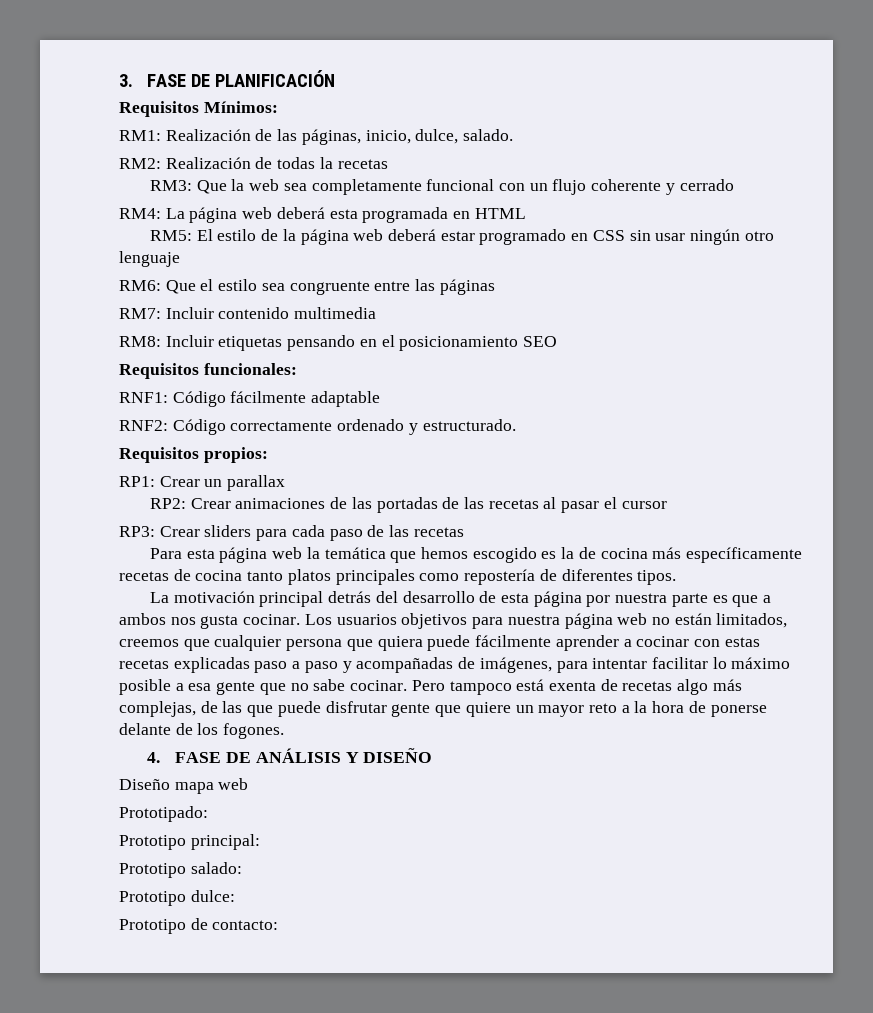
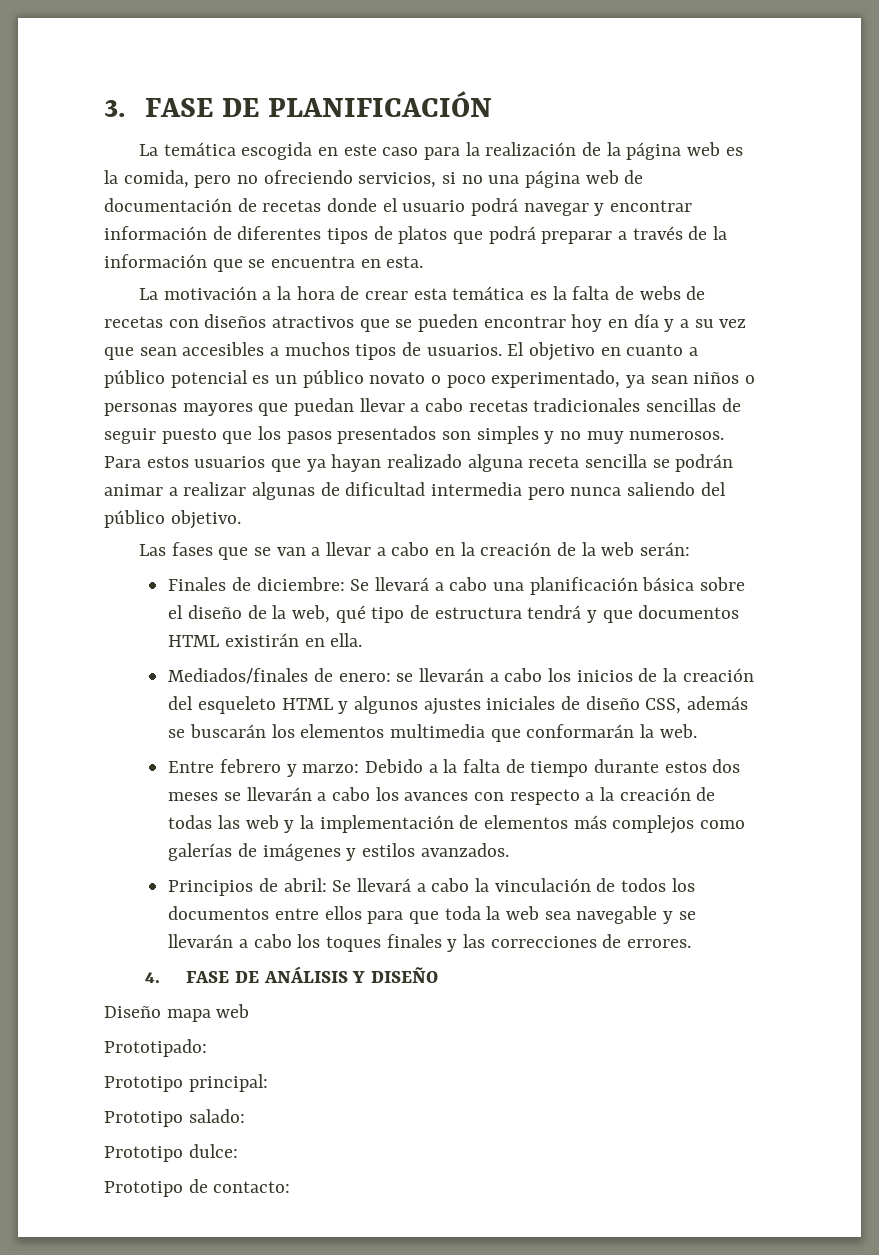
- Requisitos Mínimos:
- RM1: Realización de las páginas, inicio, dulce, salado.
- RM2: Realización de todas la recetas
- RM3: Que la web sea completamente funcional con un flujo coherente y cerrado
- RM4: La página web deberá esta programada en HTML
- RM5: El estilo de la página web deberá estar programado en CSS sin usar ningún otro lenguaje
- RM6: Que el estilo sea congruente entre las páginas
- RM7: Incluir contenido multimedia
- RM8: Incluir etiquetas pensando en el posicionamiento SEO
- Requisitos funcionales:
- RNF1: Código fácilmente adaptable
- RNF2: Código correctamente ordenado y estructurado.
- Requisitos propios:
- RP1: Crear un parallax
- RP2: Crear animaciones de las portadas de las recetas al pasar el cursor
- RP3: Crear sliders para cada paso de las recetas
- Para esta página web la temática que hemos escogido es la de cocina más específicamente recetas de cocina tanto platos principales como repostería de diferentes tipos.
- La motivación principal detrás del desarrollo de esta página por nuestra parte es que a ambos nos gusta cocinar. Los usuarios objetivos para nuestra página web no están limitados, creemos que cualquier persona que quiera puede fácilmente aprender a cocinar con estas recetas explicadas paso a paso y acompañadas de imágenes, para intentar facilitar lo máximo posible a esa gente que no sabe cocinar. Pero tampoco está exenta de recetas algo más complejas, de las que puede disfrutar gente que quiere un mayor reto a la hora de ponerse delante de los fogones.
+ La temática escogida en este caso para la realización de la página web es la comida, pero no ofreciendo servicios, si no una página web de documentación de recetas donde el usuario podrá navegar y encontrar información de diferentes tipos de platos que podrá preparar a través de la información que se encuentra en esta.
+ La motivación a la hora de crear esta temática es la falta de webs de recetas con diseños atractivos que se pueden encontrar hoy en día y a su vez que sean accesibles a muchos tipos de usuarios. El objetivo en cuanto a público potencial es un público novato o poco experimentado, ya sean niños o personas mayores que puedan llevar a cabo recetas tradicionales sencillas de seguir puesto que los pasos presentados son simples y no muy numerosos. Para estos usuarios que ya hayan realizado alguna receta sencilla se podrán animar a realizar algunas de dificultad intermedia pero nunca saliendo del público objetivo.
+ Las fases que se van a llevar a cabo en la creación de la web serán:
+ Finales de diciembre: Se llevará a cabo una planificación básica sobre el diseño de la web, qué tipo de estructura tendrá y que documentos HTML existirán en ella.
+ Mediados/finales de enero: se llevarán a cabo los inicios de la creación del esqueleto HTML y algunos ajustes iniciales de diseño CSS, además se buscarán los elementos multimedia que conformarán la web.
+ Entre febrero y marzo: Debido a la falta de tiempo durante estos dos meses se llevarán a cabo los avances con respecto a la creación de todas las web y la implementación de elementos más complejos como galerías de imágenes y estilos avanzados.
+ Principios de abril: Se llevará a cabo la vinculación de todos los documentos entre ellos para que toda la web sea navegable y se llevarán a cabo los toques finales y las correcciones de errores.

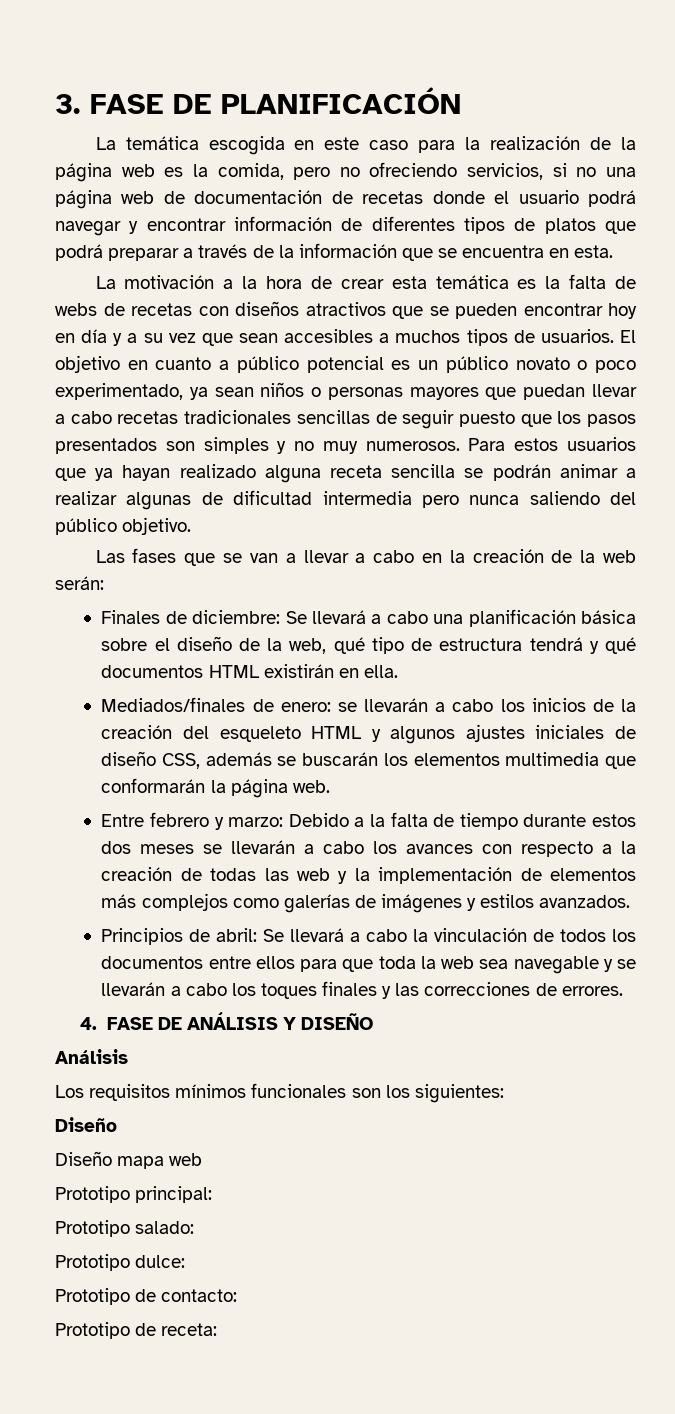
- Finales de diciembre: Se llevará a cabo una planificación básica sobre el diseño de la web, qué tipo de estructura tendrá y que documentos HTML existirán en ella.
+ Finales de diciembre: Se llevará a cabo una planificación básica sobre el diseño de la web, qué tipo de estructura tendrá y qué documentos HTML existirán en ella.
- Mediados/finales de enero: se llevarán a cabo los inicios de la creación del esqueleto HTML y algunos ajustes iniciales de diseño CSS, además se buscarán los elementos multimedia que conformarán la web.
+ Mediados/finales de enero: se llevarán a cabo los inicios de la creación del esqueleto HTML y algunos ajustes iniciales de diseño CSS, además se buscarán los elementos multimedia que conformarán la página web.
+ Análisis
+ Los requisitos mínimos funcionales son los siguientes:
+ Diseño
- Prototipado:
+ Prototipo de receta:

